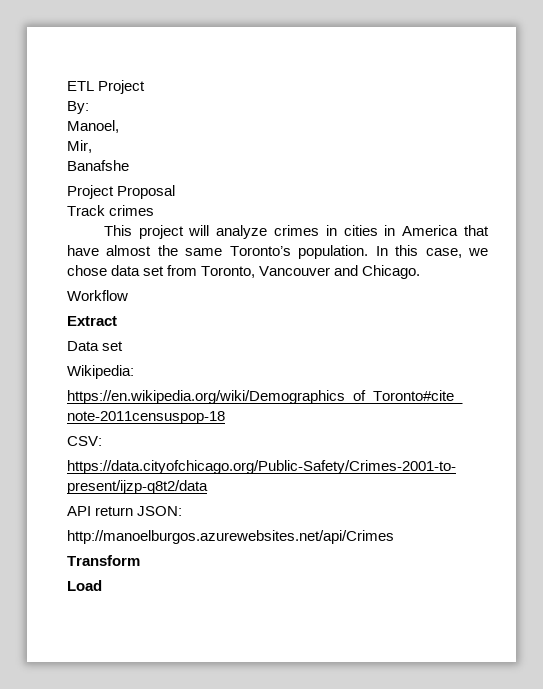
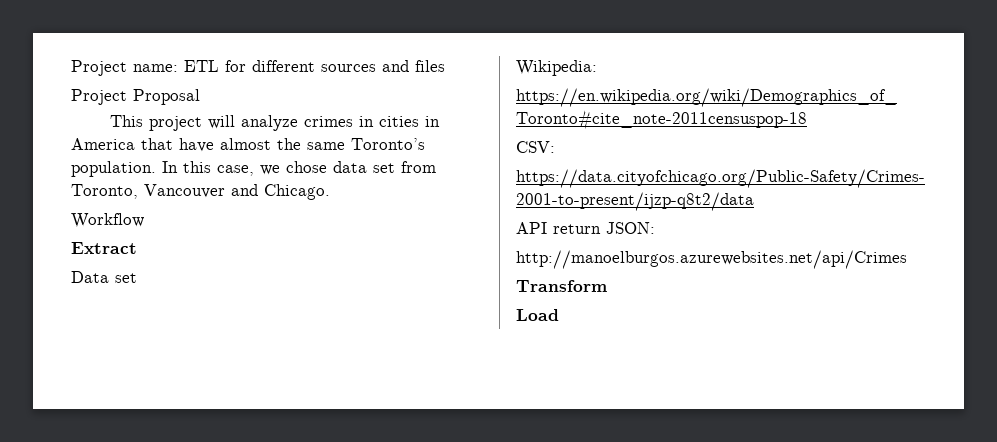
- ETL Project
- By:
- Manoel,
- Mir,
- Banafshe
+ Project name: ETL for different sources and files
- Track crimes

